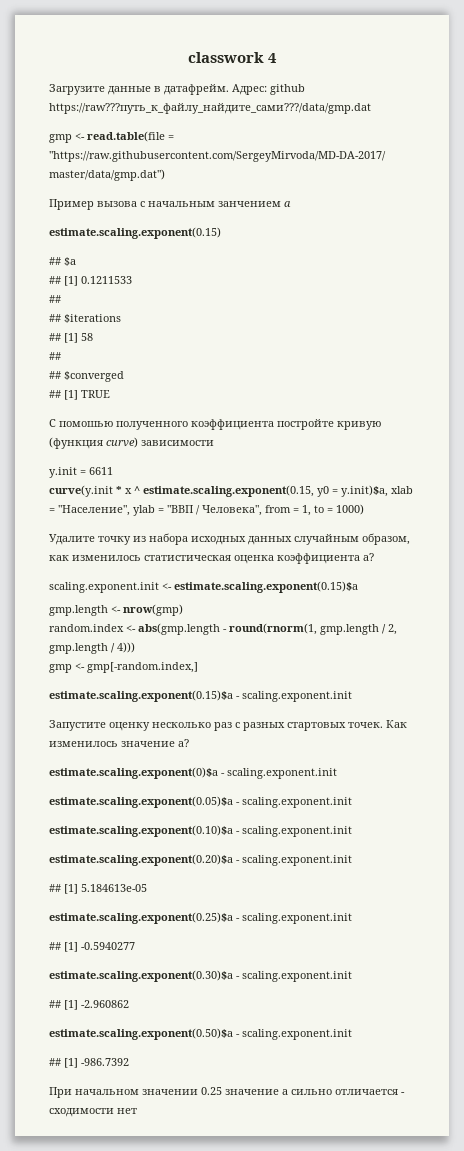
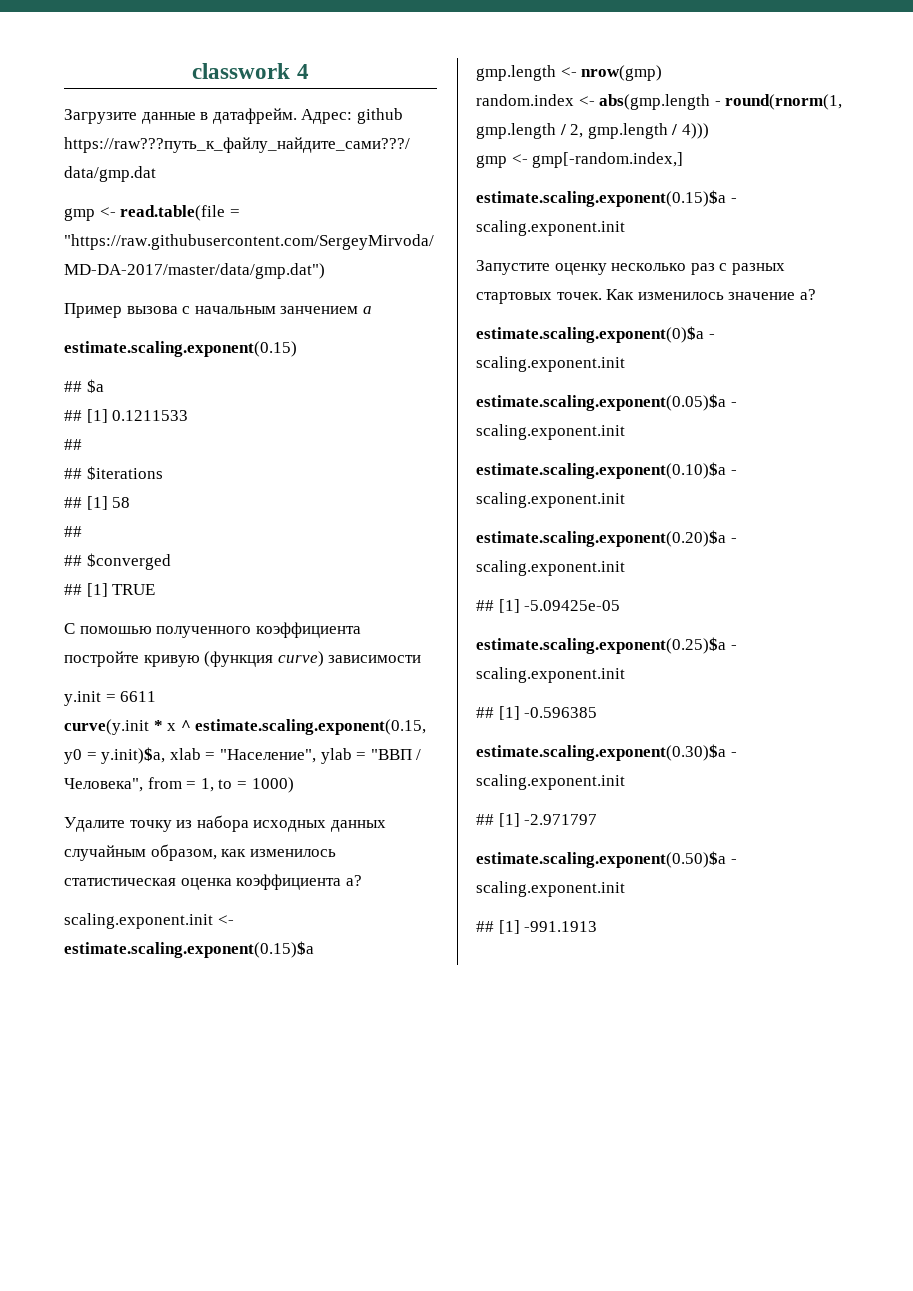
- ## [1] 5.184613e-05
+ ## [1] -5.09425e-05
- ## [1] -0.5940277
+ ## [1] -0.596385
- ## [1] -2.960862
+ ## [1] -2.971797
- ## [1] -986.7392
- При начальном значении 0.25 значение a сильно отличается - сходимости нет
+ ## [1] -991.1913

